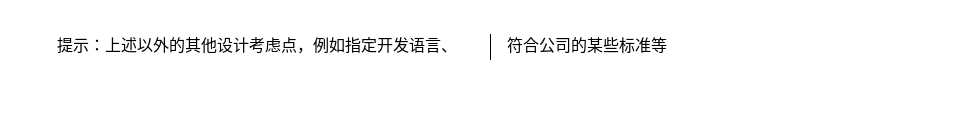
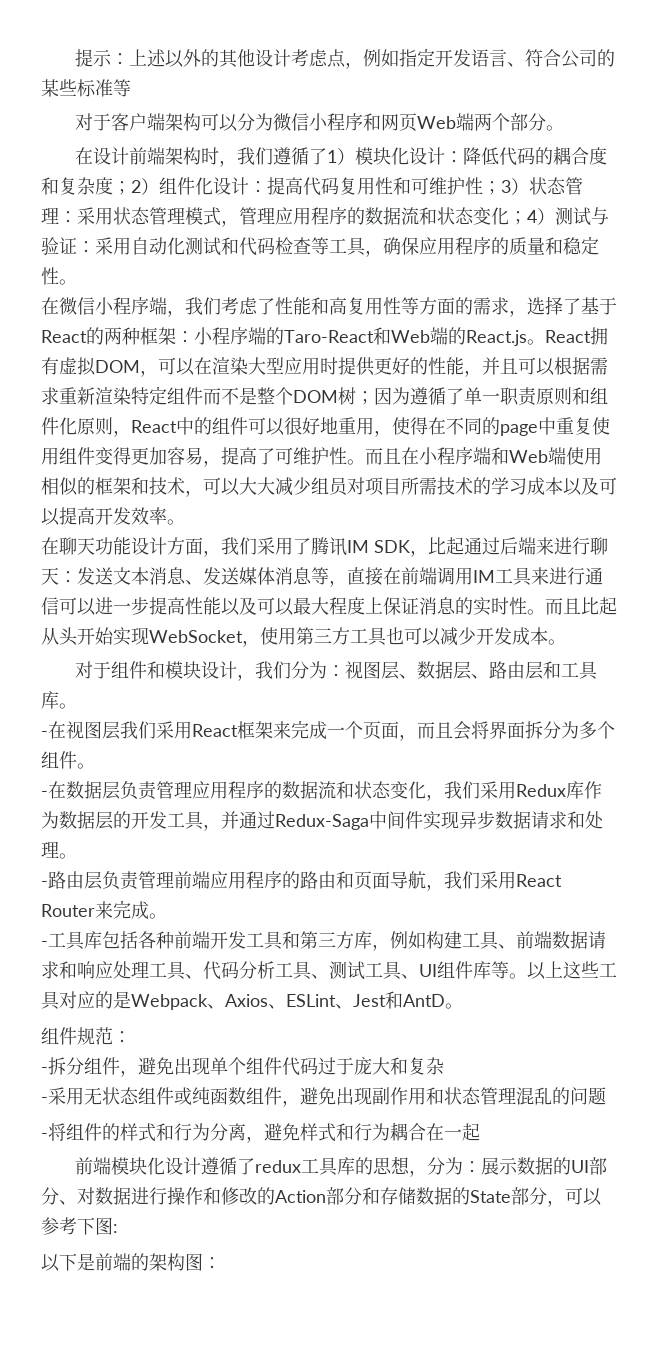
+ 对于客户端架构可以分为微信小程序和网页Web端两个部分。
+ 在设计前端架构时，我们遵循了1）模块化设计：降低代码的耦合度和复杂度；2）组件化设计：提高代码复用性和可维护性；3）状态管理：采用状态管理模式，管理应用程序的数据流和状态变化；4）测试与验证：采用自动化测试和代码检查等工具，确保应用程序的质量和稳定性。
+ 在微信小程序端，我们考虑了性能和高复用性等方面的需求，选择了基于React的两种框架：小程序端的Taro-React和Web端的React.js。React拥有虚拟DOM，可以在渲染大型应用时提供更好的性能，并且可以根据需求重新渲染特定组件而不是整个DOM树；因为遵循了单一职责原则和组件化原则，React中的组件可以很好地重用，使得在不同的page中重复使用组件变得更加容易，提高了可维护性。而且在小程序端和Web端使用相似的框架和技术，可以大大减少组员对项目所需技术的学习成本以及可以提高开发效率。
+ 在聊天功能设计方面，我们采用了腾讯IM SDK，比起通过后端来进行聊天：发送文本消息、发送媒体消息等，直接在前端调用IM工具来进行通信可以进一步提高性能以及可以最大程度上保证消息的实时性。而且比起从头开始实现WebSocket，使用第三方工具也可以减少开发成本。
+ 对于组件和模块设计，我们分为：视图层、数据层、路由层和工具库。
+ -在视图层我们采用React框架来完成一个页面，而且会将界面拆分为多个组件。
+ -在数据层负责管理应用程序的数据流和状态变化，我们采用Redux库作为数据层的开发工具，并通过Redux-Saga中间件实现异步数据请求和处理。
+ -路由层负责管理前端应用程序的路由和页面导航，我们采用React Router来完成。
+ -工具库包括各种前端开发工具和第三方库，例如构建工具、前端数据请求和响应处理工具、代码分析工具、测试工具、UI组件库等。以上这些工具对应的是Webpack、Axios、ESLint、Jest和AntD。
+ 组件规范：
+ -拆分组件，避免出现单个组件代码过于庞大和复杂
+ -采用无状态组件或纯函数组件，避免出现副作用和状态管理混乱的问题
+ -将组件的样式和行为分离，避免样式和行为耦合在一起
+ 前端模块化设计遵循了redux工具库的思想，分为：展示数据的UI部分、对数据进行操作和修改的Action部分和存储数据的State部分，可以参考下图:
+ 以下是前端的架构图：

